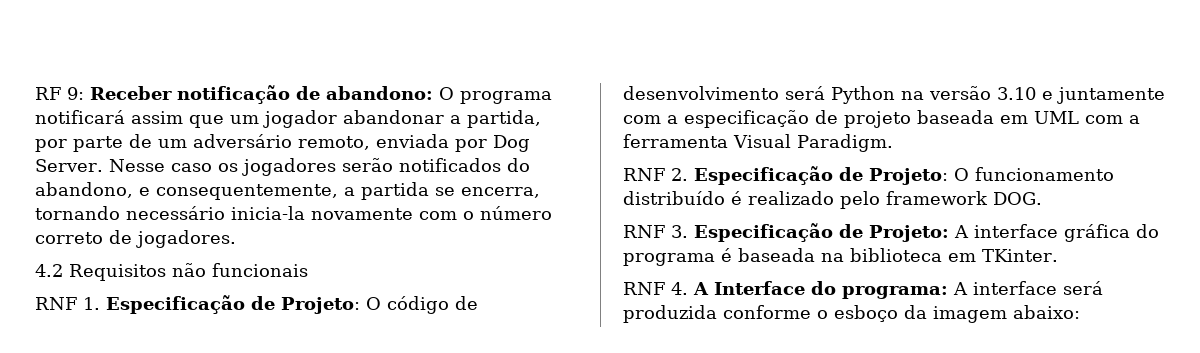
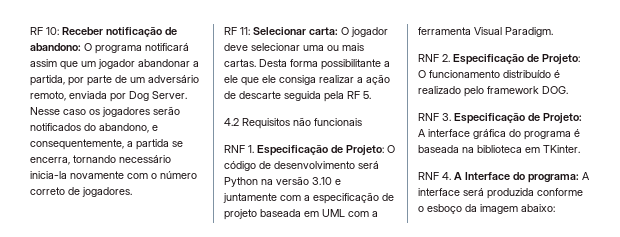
- RF 9: Receber notificação de abandono: O programa notificará assim que um jogador abandonar a partida, por parte de um adversário remoto, enviada por Dog Server.
+ RF 10: Receber notificação de abandono: O programa notificará assim que um jogador abandonar a partida, por parte de um adversário remoto, enviada por Dog Server.
+ RF 11: Selecionar carta: O jogador deve selecionar uma ou mais cartas. Desta forma possibilitante a ele que ele consiga realizar a ação de descarte seguida pela RF 5.

